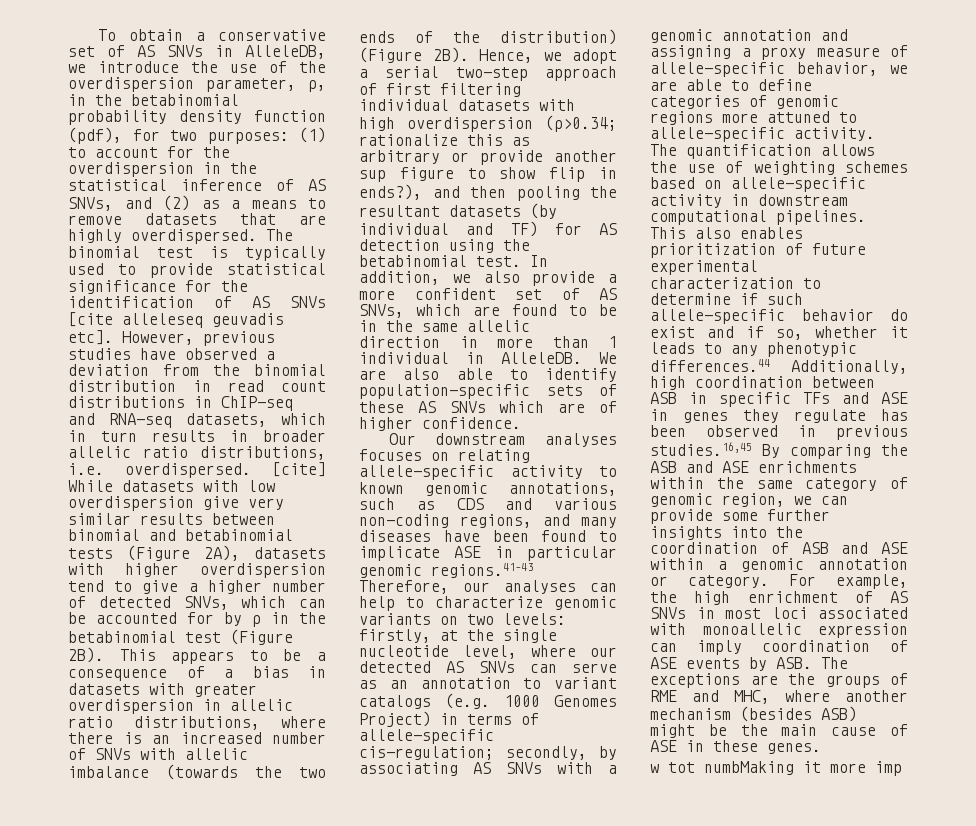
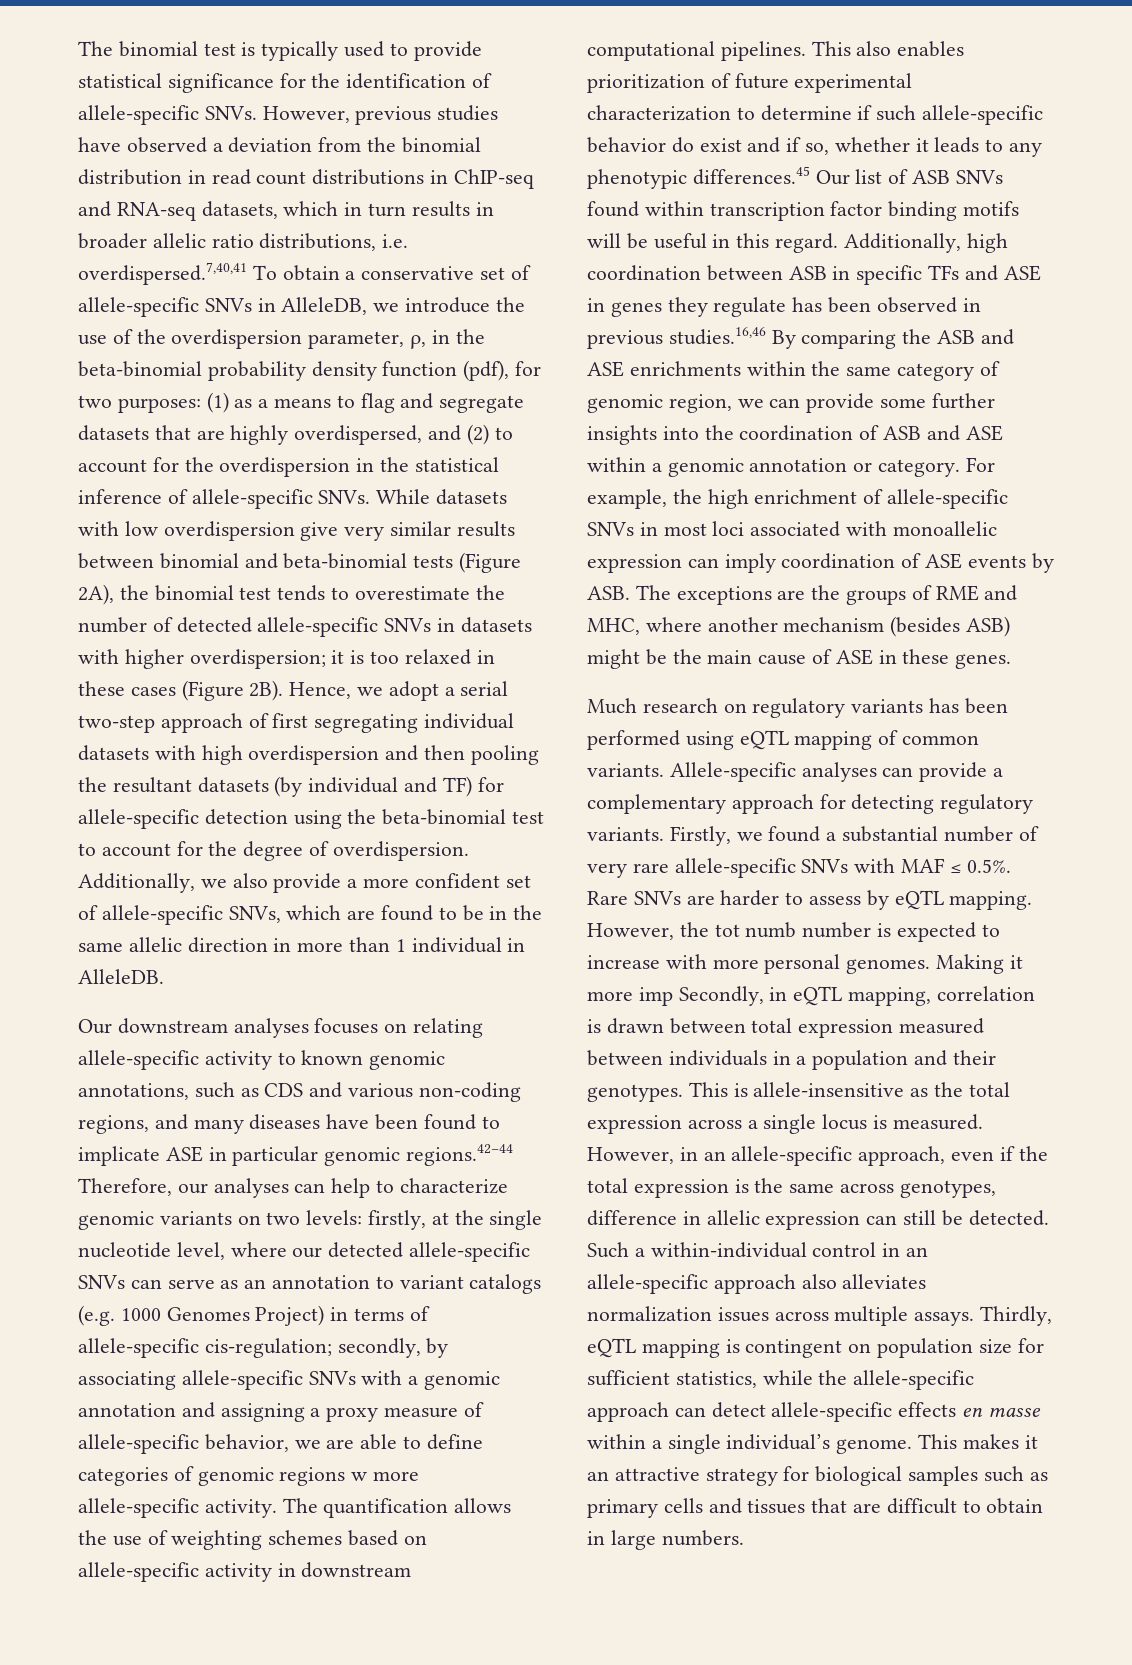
- To obtain a conservative set of AS SNVs in AlleleDB, we introduce the use of the overdispersion parameter, ρ, in the betabinomial probability density function (pdf), for two purposes: (1) to account for the overdispersion in the statistical inference of AS SNVs, and (2) as a means to remove datasets that are highly overdispersed. The binomial test is typically used to provide statistical significance for the identification of AS SNVs [cite alleleseq geuvadis etc].
+ The binomial test is typically used to provide statistical significance for the identification of allele-specific SNVs.
- However, previous studies have observed a deviation from the binomial distribution in read count distributions in ChIP-seq and RNA-seq datasets, which in turn results in broader allelic ratio distributions, i.e. overdispersed. [cite] While datasets with low overdispersion give very similar results between binomial and betabinomial tests (Figure 2A), datasets with higher overdispersion tend to give a higher number of detected SNVs, which can be accounted for by ρ in the betabinomial test (Figure 2B). This appears to be a consequence of a bias in datasets with greater overdispersion in allelic ratio distributions, where there is an increased number of SNVs with allelic imbalance (towards the two ends of the distribution) (Figure 2B).
+ However, previous studies have observed a deviation from the binomial distribution in read count distributions in ChIP-seq and RNA-seq datasets, which in turn results in broader allelic ratio distributions, i.e. overdispersed.7,40,41 To obtain a conservative set of allele-specific SNVs in AlleleDB, we introduce the use of the overdispersion parameter, ρ, in the beta-binomial probability density function (pdf), for two purposes: (1) as a means to flag and segregate datasets that are highly overdispersed, and (2) to account for the overdispersion in the statistical inference of allele-specific SNVs. While datasets with low overdispersion give very similar results between binomial and beta-binomial tests (Figure 2A), the binomial test tends to overestimate the number of detected allele-specific SNVs in datasets with higher overdispersion; it is too relaxed in these cases (Figure 2B).
- Hence, we adopt a serial two-step approach of first filtering individual datasets with high overdispersion (ρ>0.34; rationalize this as arbitrary or provide another sup figure to show flip in ends?), and then pooling the resultant datasets (by individual and TF) for AS detection using the betabinomial test. In addition, we also provide a more confident set of AS SNVs, which are found to be in the same allelic direction in more than 1 individual in AlleleDB. We are also able to identify population-specific sets of these AS SNVs which are of higher confidence.
+ Hence, we adopt a serial two-step approach of first segregating individual datasets with high overdispersion and then pooling the resultant datasets (by individual and TF) for allele-specific detection using the beta-binomial test to account for the degree of overdispersion. Additionally, we also provide a more confident set of allele-specific SNVs, which are found to be in the same allelic direction in more than 1 individual in AlleleDB.
- Our downstream analyses focuses on relating allele-specific activity to known genomic annotations, such as CDS and various non-coding regions, and many diseases have been found to implicate ASE in particular genomic regions.41–43 Therefore, our analyses can help to characterize genomic variants on two levels:
+ Our downstream analyses focuses on relating allele-specific activity to known genomic annotations, such as CDS and various non-coding regions, and many diseases have been found to implicate ASE in particular genomic regions.42–44 Therefore, our analyses can help to characterize genomic variants on two levels:
- firstly, at the single nucleotide level, where our detected AS SNVs can serve as an annotation to variant catalogs (e.g. 1000 Genomes Project) in terms of allele-specific cis-regulation;
+ firstly, at the single nucleotide level, where our detected allele-specific SNVs can serve as an annotation to variant catalogs (e.g. 1000 Genomes Project) in terms of allele-specific cis-regulation;
- secondly, by associating AS SNVs with a genomic annotation and assigning a proxy measure of allele-specific behavior, we are able to define categories of genomic regions more attuned to allele-specific activity.
+ secondly, by associating allele-specific SNVs with a genomic annotation and assigning a proxy measure of allele-specific behavior, we are able to define categories of genomic regions w more allele-specific activity.
- This also enables prioritization of future experimental characterization to determine if such allele-specific behavior do exist and if so, whether it leads to any phenotypic differences.44 Additionally, high coordination between ASB in specific TFs and ASE in genes they regulate has been observed in previous studies.16,45 By comparing the ASB and ASE enrichments within the same category of genomic region, we can provide some further insights into the coordination of ASB and ASE within a genomic annotation or category.
+ This also enables prioritization of future experimental characterization to determine if such allele-specific behavior do exist and if so, whether it leads to any phenotypic differences.45 Our list of ASB SNVs found within transcription factor binding motifs will be useful in this regard. Additionally, high coordination between ASB in specific TFs and ASE in genes they regulate has been observed in previous studies.16,46 By comparing the ASB and ASE enrichments within the same category of genomic region, we can provide some further insights into the coordination of ASB and ASE within a genomic annotation or category.
- For example, the high enrichment of AS SNVs in most loci associated with monoallelic expression can imply coordination of ASE events by ASB. The exceptions are the groups of RME and MHC, where another mechanism (besides ASB) might be the main cause of ASE in these genes.
+ For example, the high enrichment of allele-specific SNVs in most loci associated with monoallelic expression can imply coordination of ASE events by ASB. The exceptions are the groups of RME and MHC, where another mechanism (besides ASB) might be the main cause of ASE in these genes.
- w tot numbMaking it more imp
+ Much research on regulatory variants has been performed using eQTL mapping of common variants. Allele-specific analyses can provide a complementary approach for detecting regulatory variants. Firstly, we found a substantial number of very rare allele-specific SNVs with MAF ≤ 0.5%. Rare SNVs are harder to assess by eQTL mapping. However, the tot numb number is expected to increase with more personal genomes. Making it more imp Secondly, in eQTL mapping, correlation is drawn between total expression measured between individuals in a population and their genotypes. This is allele-insensitive as the total expression across a single locus is measured. However, in an allele-specific approach, even if the total expression is the same across genotypes, difference in allelic expression can still be detected. Such a within-individual control in an allele-specific approach also alleviates normalization issues across multiple assays. Thirdly, eQTL mapping is contingent on population size for sufficient statistics, while the allele-specific approach can detect allele-specific effects en masse within a single individual’s genome. This makes it an attractive strategy for biological samples such as primary cells and tissues that are difficult to obtain in large numbers.

